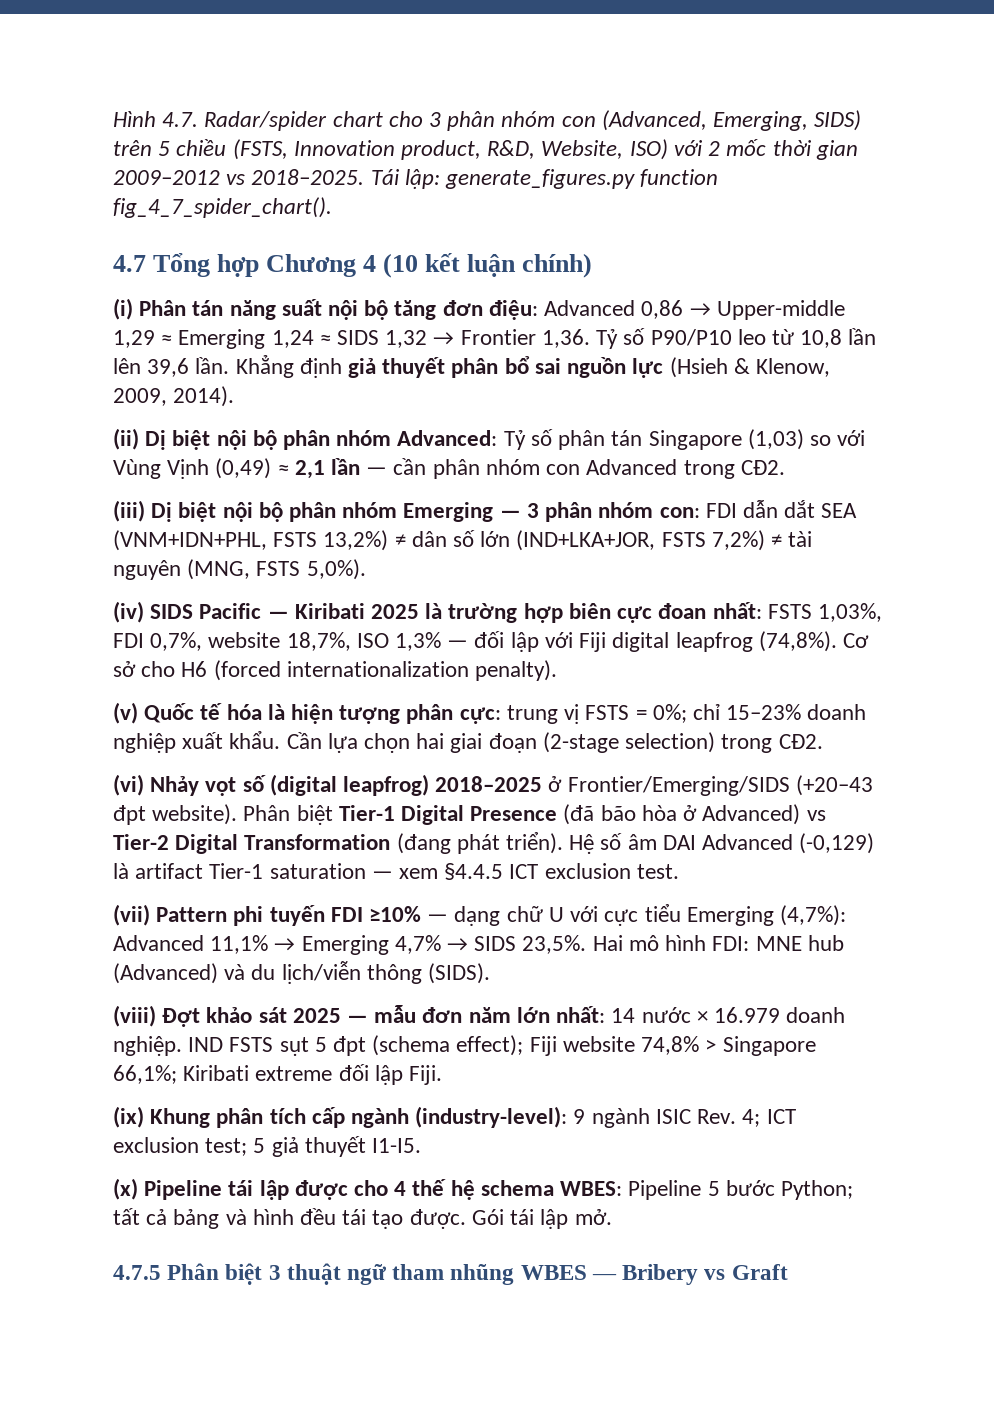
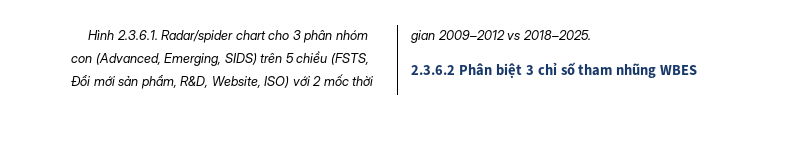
- Hình 4.7. Radar/spider chart cho 3 phân nhóm con (Advanced, Emerging, SIDS) trên 5 chiều (FSTS, Innovation product, R&D, Website, ISO) với 2 mốc thời gian 2009–2012 vs 2018–2025. Tái lập: generate_figures.py function fig_4_7_spider_chart().
- 4.7 Tổng hợp Chương 4 (10 kết luận chính)
- (i) Phân tán năng suất nội bộ tăng đơn điệu: Advanced 0,86 → Upper-middle 1,29 ≈ Emerging 1,24 ≈ SIDS 1,32 → Frontier 1,36. Tỷ số P90/P10 leo từ 10,8 lần lên 39,6 lần. Khẳng định giả thuyết phân bổ sai nguồn lực (Hsieh & Klenow, 2009, 2014).
- (ii) Dị biệt nội bộ phân nhóm Advanced: Tỷ số phân tán Singapore (1,03) so với Vùng Vịnh (0,49) ≈ 2,1 lần — cần phân nhóm con Advanced trong CĐ2.
- (iii) Dị biệt nội bộ phân nhóm Emerging — 3 phân nhóm con: FDI dẫn dắt SEA (VNM+IDN+PHL, FSTS 13,2%) ≠ dân số lớn (IND+LKA+JOR, FSTS 7,2%) ≠ tài nguyên (MNG, FSTS 5,0%).
- (iv) SIDS Pacific — Kiribati 2025 là trường hợp biên cực đoan nhất: FSTS 1,03%, FDI 0,7%, website 18,7%, ISO 1,3% — đối lập với Fiji digital leapfrog (74,8%). Cơ sở cho H6 (forced internationalization penalty).
- (v) Quốc tế hóa là hiện tượng phân cực: trung vị FSTS = 0%; chỉ 15–23% doanh nghiệp xuất khẩu. Cần lựa chọn hai giai đoạn (2-stage selection) trong CĐ2.
- (vi) Nhảy vọt số (digital leapfrog) 2018–2025 ở Frontier/Emerging/SIDS (+20–43 đpt website). Phân biệt Tier-1 Digital Presence (đã bão hòa ở Advanced) vs Tier-2 Digital Transformation (đang phát triển). Hệ số âm DAI Advanced (-0,129) là artifact Tier-1 saturation — xem §4.4.5 ICT exclusion test.
- (vii) Pattern phi tuyến FDI ≥10% — dạng chữ U với cực tiểu Emerging (4,7%): Advanced 11,1% → Emerging 4,7% → SIDS 23,5%. Hai mô hình FDI: MNE hub (Advanced) và du lịch/viễn thông (SIDS).
- (viii) Đợt khảo sát 2025 — mẫu đơn năm lớn nhất: 14 nước × 16.979 doanh nghiệp. IND FSTS sụt 5 đpt (schema effect); Fiji website 74,8% > Singapore 66,1%; Kiribati extreme đối lập Fiji.
- (ix) Khung phân tích cấp ngành (industry-level): 9 ngành ISIC Rev. 4; ICT exclusion test; 5 giả thuyết I1-I5.
- (x) Pipeline tái lập được cho 4 thế hệ schema WBES: Pipeline 5 bước Python; tất cả bảng và hình đều tái tạo được. Gói tái lập mở.
- 4.7.5 Phân biệt 3 thuật ngữ tham nhũng WBES — Bribery vs Graft
+ Hình 2.3.6.1. Radar/spider chart cho 3 phân nhóm con (Advanced, Emerging, SIDS) trên 5 chiều (FSTS, Đổi mới sản phẩm, R&D, Website, ISO) với 2 mốc thời gian 2009–2012 vs 2018–2025.
+ 2.3.6.2 Phân biệt 3 chỉ số tham nhũng WBES

